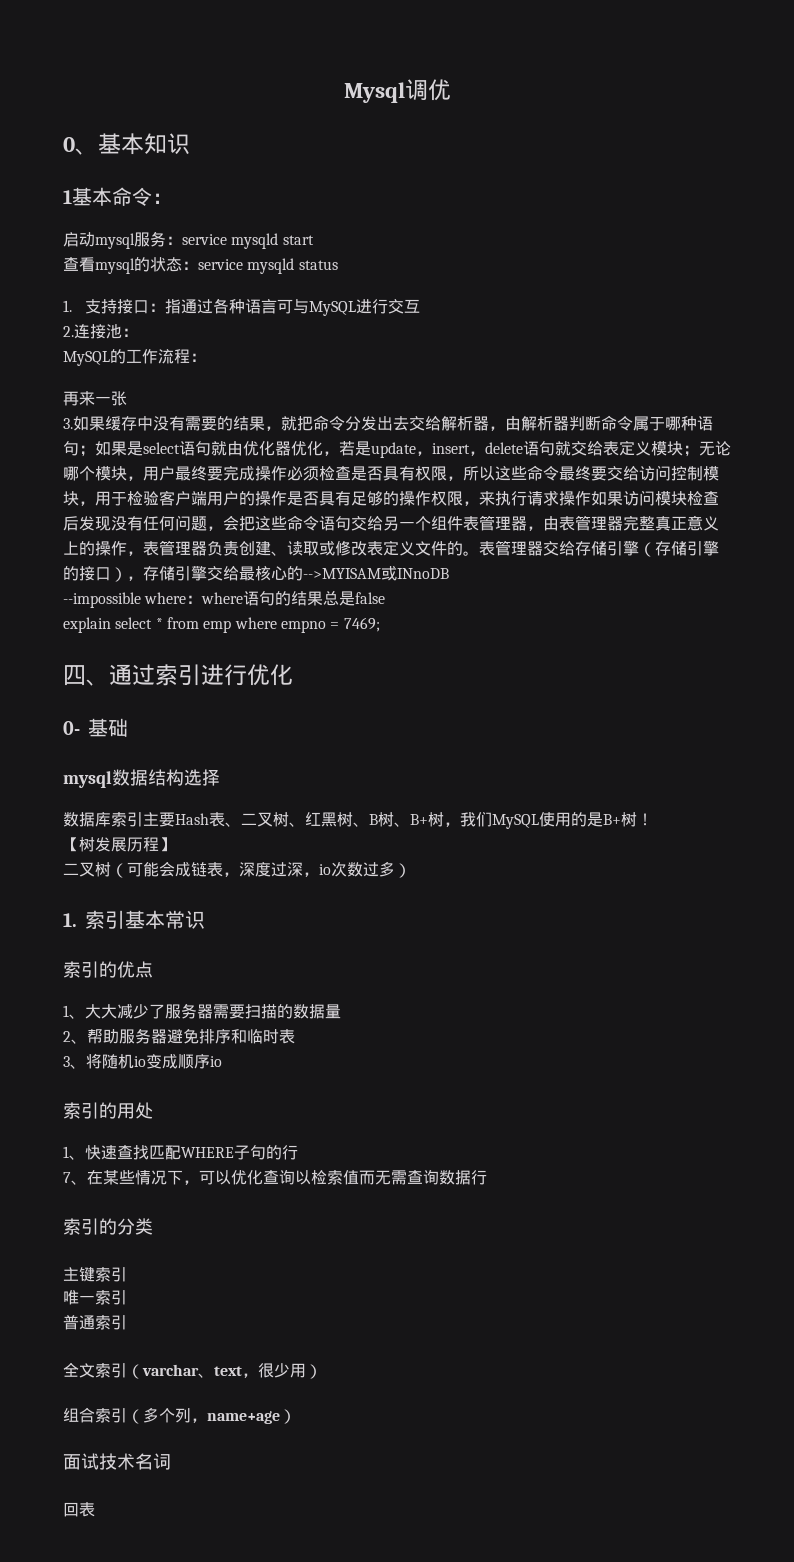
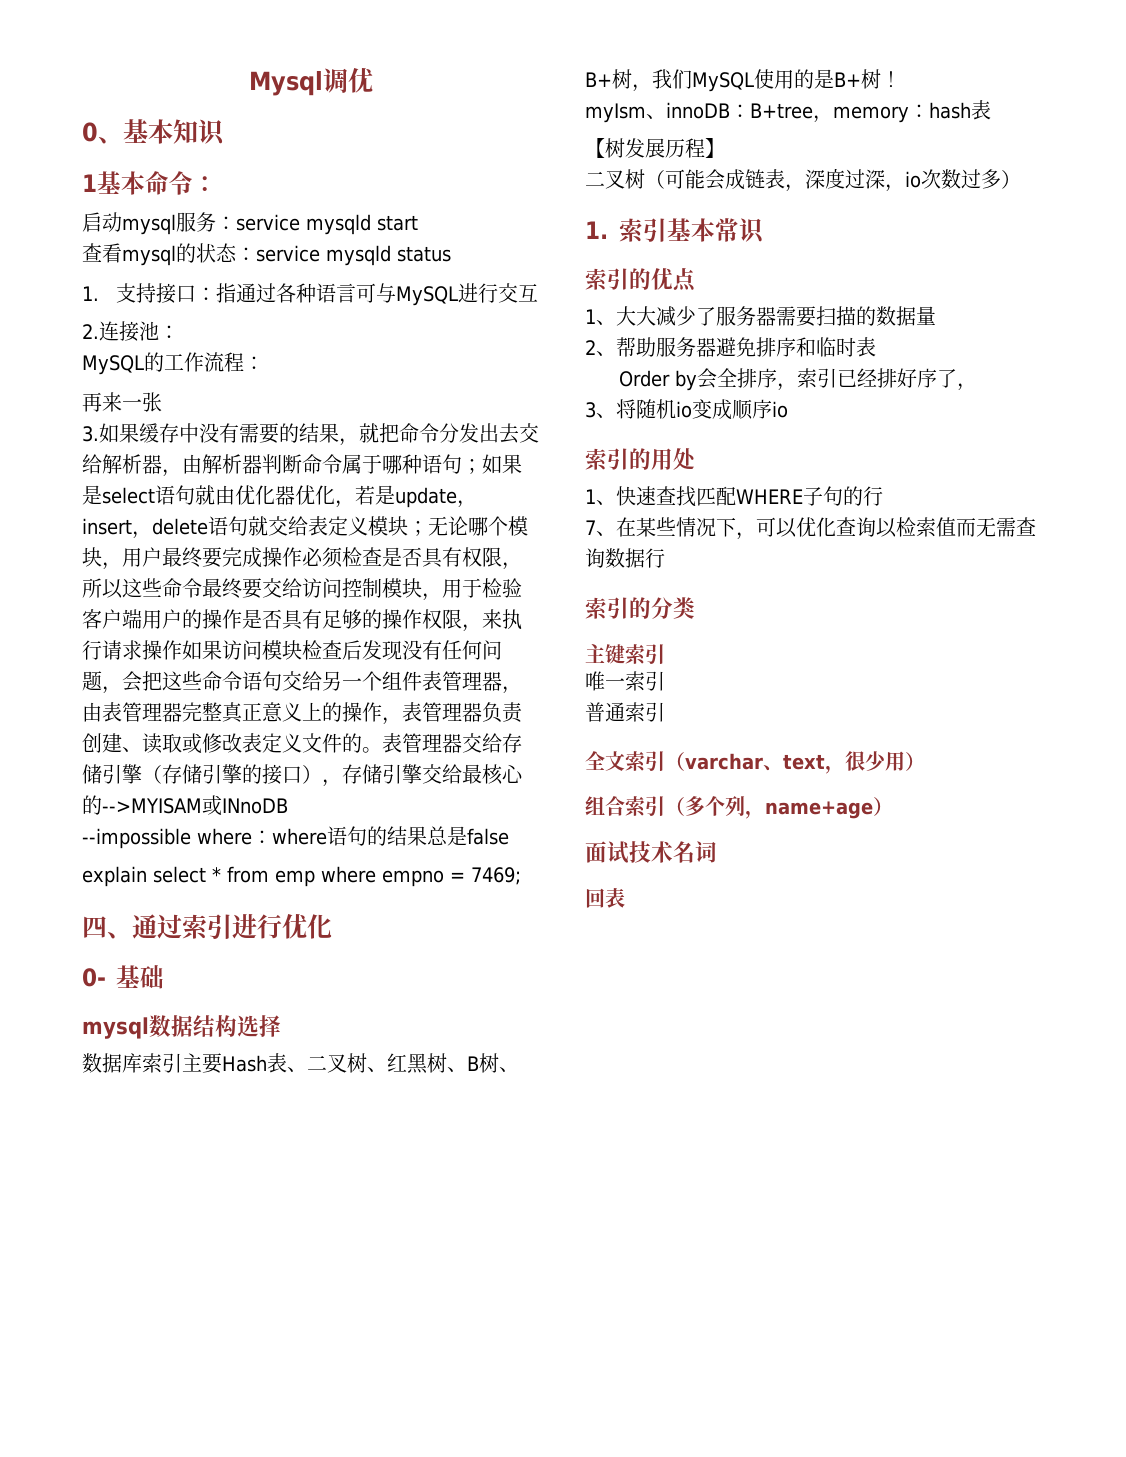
+ myIsm、innoDB：B+tree，memory：hash表
+ Order by会全排序，索引已经排好序了，

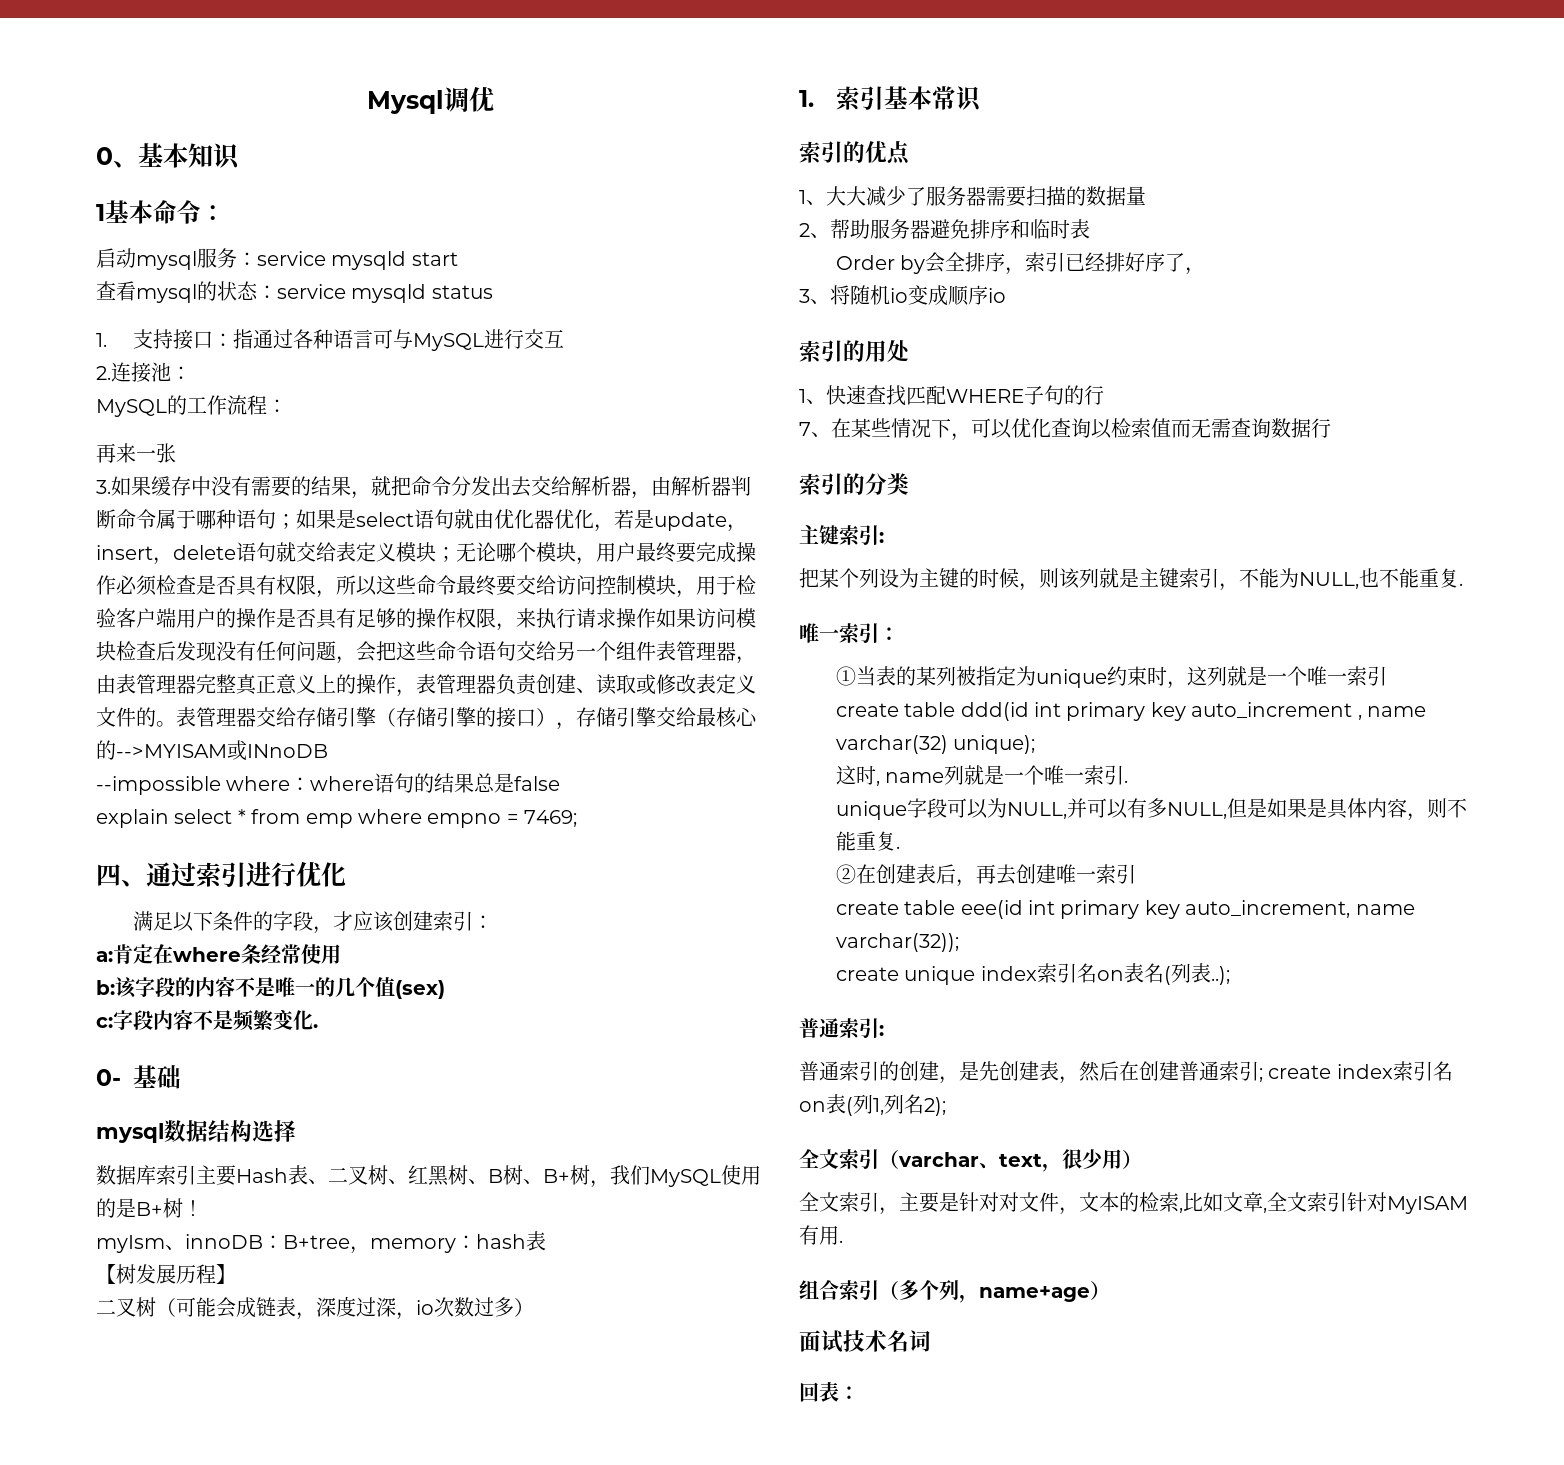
+ 满足以下条件的字段，才应该创建索引：
+ a:肯定在where条经常使用
+ b:该字段的内容不是唯一的几个值(sex)
+ c:字段内容不是频繁变化.
- 主键索引
- 唯一索引
- 普通索引
+ 主键索引:
+ 把某个列设为主键的时候，则该列就是主键索引，不能为NULL,也不能重复.
+ 唯一索引：
+ ①当表的某列被指定为unique约束时，这列就是一个唯一索引
+ create table ddd(id int primary key auto_increment , name varchar(32) unique);
+ 这时, name列就是一个唯一索引.
+ unique字段可以为NULL,并可以有多NULL,但是如果是具体内容，则不能重复.
+ ②在创建表后，再去创建唯一索引
+ create table eee(id int primary key auto_increment, name varchar(32));
+ create unique index索引名on表名(列表..);
+ 普通索引:
+ 普通索引的创建，是先创建表，然后在创建普通索引; create index索引名on表(列1,列名2);
+ 全文索引，主要是针对对文件，文本的检索,比如文章,全文索引针对MyISAM有用.
- 回表
+ 回表：

